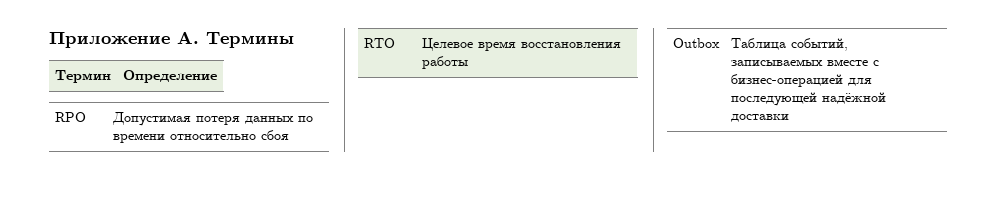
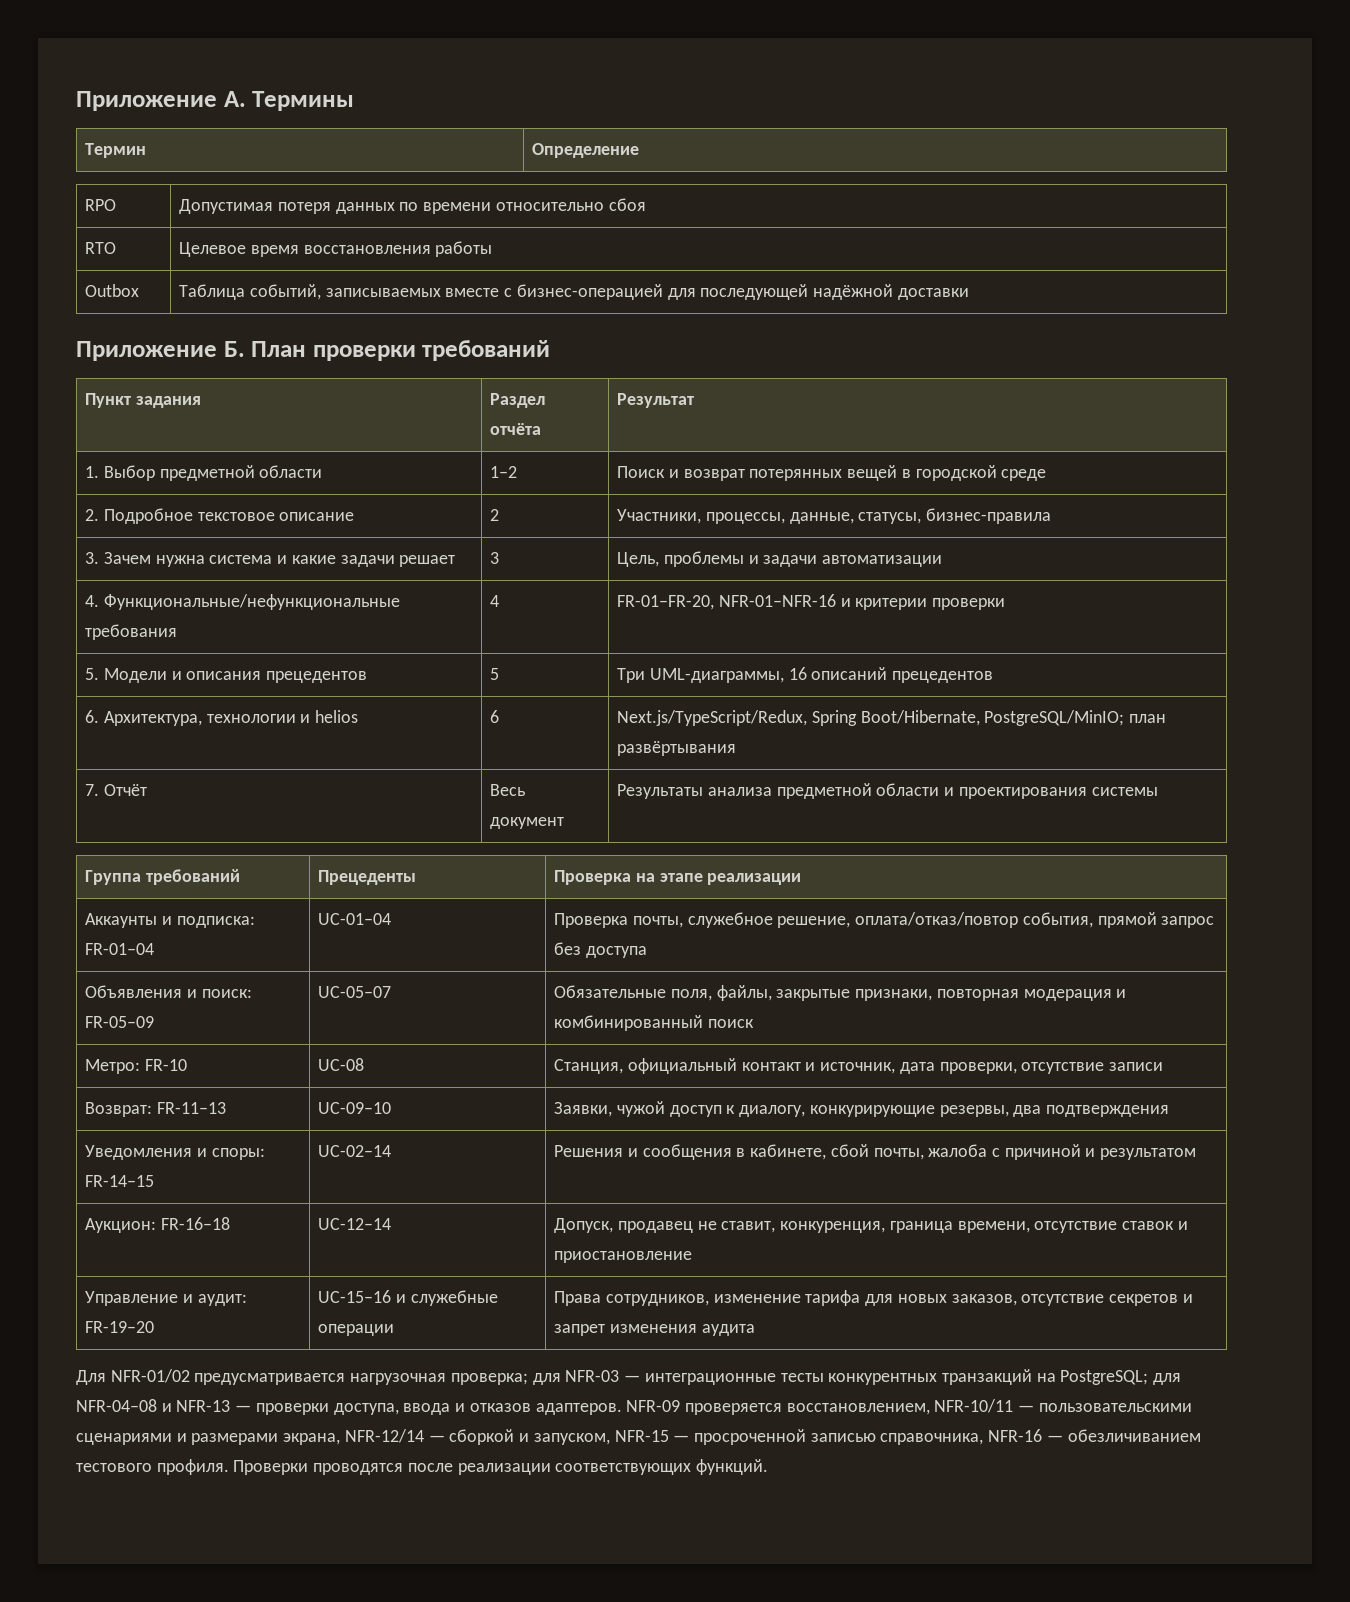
+ Приложение Б. План проверки требований
+ Пункт задания | Раздел отчёта | Результат
+ 1. Выбор предметной области | 1–2 | Поиск и возврат потерянных вещей в городской среде
+ 2. Подробное текстовое описание | 2 | Участники, процессы, данные, статусы, бизнес-правила
+ 3. Зачем нужна система и какие задачи решает | 3 | Цель, проблемы и задачи автоматизации
+ 4. Функциональные/нефункциональные требования | 4 | FR-01–FR-20, NFR-01–NFR-16 и критерии проверки
+ 5. Модели и описания прецедентов | 5 | Три UML-диаграммы, 16 описаний прецедентов
+ 6. Архитектура, технологии и helios | 6 | Next.js/TypeScript/Redux, Spring Boot/Hibernate, PostgreSQL/MinIO; план развёртывания
+ 7. Отчёт | Весь документ | Результаты анализа предметной области и проектирования системы
+ Группа требований | Прецеденты | Проверка на этапе реализации
+ Аккаунты и подписка: FR-01–04 | UC-01–04 | Проверка почты, служебное решение, оплата/отказ/повтор события, прямой запрос без доступа
+ Объявления и поиск: FR-05–09 | UC-05–07 | Обязательные поля, файлы, закрытые признаки, повторная модерация и комбинированный поиск
+ Метро: FR-10 | UC-08 | Станция, официальный контакт и источник, дата проверки, отсутствие записи
+ Возврат: FR-11–13 | UC-09–10 | Заявки, чужой доступ к диалогу, конкурирующие резервы, два подтверждения
+ Уведомления и споры: FR-14–15 | UC-02–14 | Решения и сообщения в кабинете, сбой почты, жалоба с причиной и результатом
+ Аукцион: FR-16–18 | UC-12–14 | Допуск, продавец не ставит, конкуренция, граница времени, отсутствие ставок и приостановление
+ Управление и аудит: FR-19–20 | UC-15–16 и служебные операции | Права сотрудников, изменение тарифа для новых заказов, отсутствие секретов и запрет изменения аудита
+ Для NFR-01/02 предусматривается нагрузочная проверка; для NFR-03 — интеграционные тесты конкурентных транзакций на PostgreSQL; для NFR-04–08 и NFR-13 — проверки доступа, ввода и отказов адаптеров. NFR-09 проверяется восстановлением, NFR-10/11 — пользовательскими сценариями и размерами экрана, NFR-12/14 — сборкой и запуском, NFR-15 — просроченной записью справочника, NFR-16 — обезличиванием тестового профиля. Проверки проводятся после реализации соответствующих функций.

